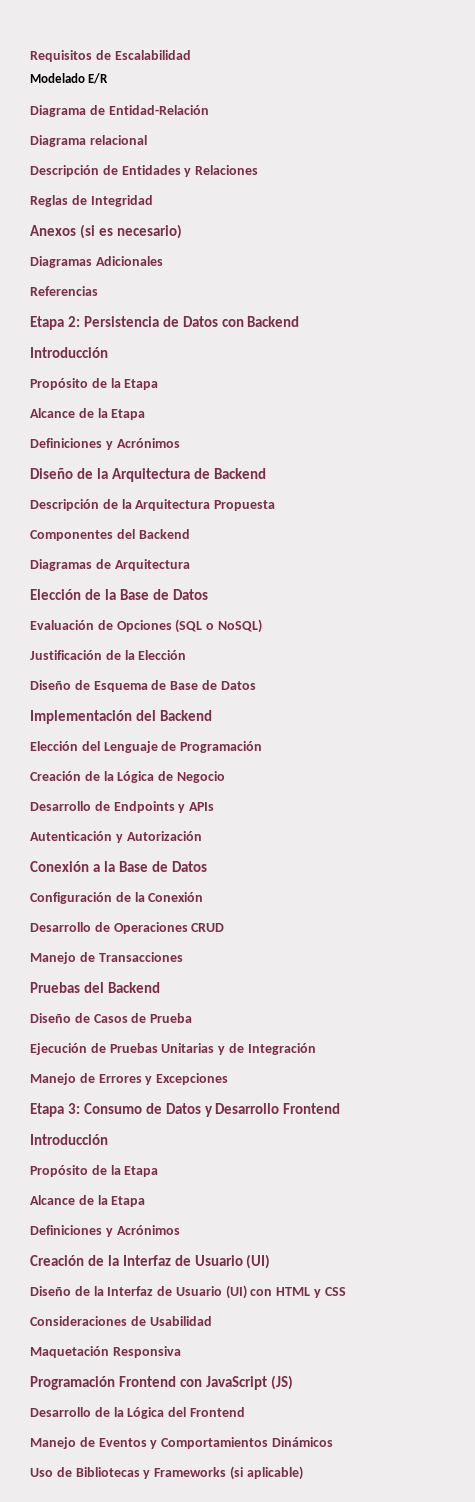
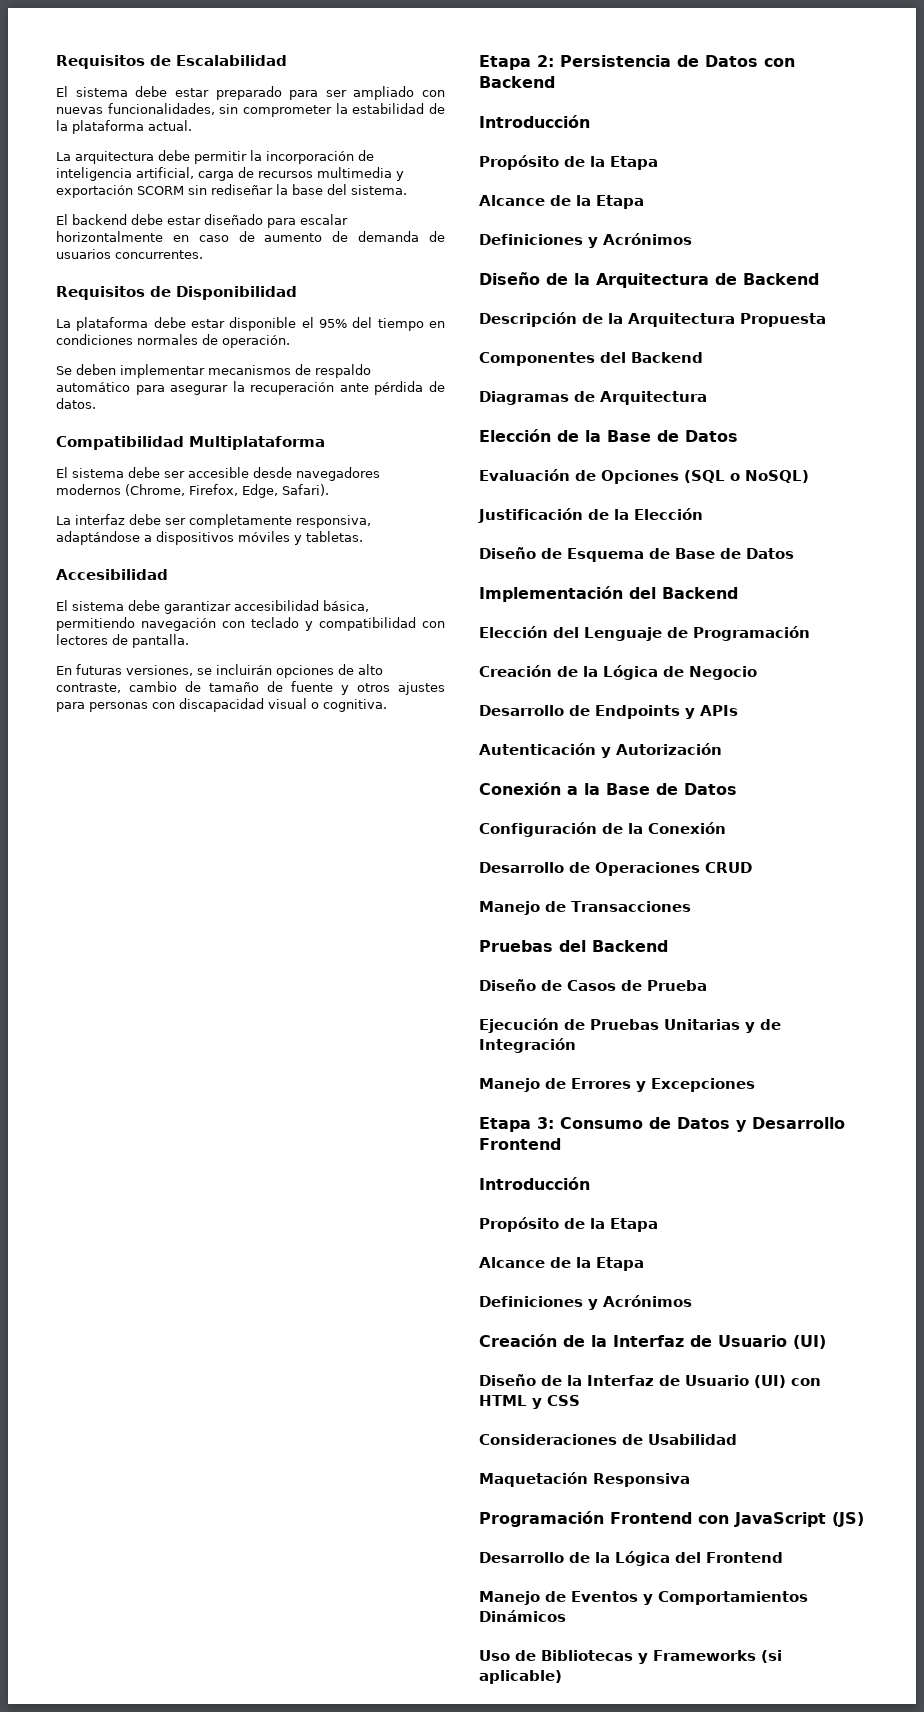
- Modelado E/R
- Diagrama de Entidad-Relación
- Diagrama relacional
- Descripción de Entidades y Relaciones
- Reglas de Integridad
- Anexos (si es necesario)
- Diagramas Adicionales
- Referencias
+ El sistema debe estar preparado para ser ampliado con nuevas funcionalidades, sin comprometer la estabilidad de la plataforma actual.
+ La arquitectura debe permitir la incorporación de inteligencia artificial, carga de recursos multimedia y exportación SCORM sin rediseñar la base del sistema.
+ El backend debe estar diseñado para escalar horizontalmente en caso de aumento de demanda de usuarios concurrentes.
+ Requisitos de Disponibilidad
+ La plataforma debe estar disponible el 95% del tiempo en condiciones normales de operación.
+ Se deben implementar mecanismos de respaldo automático para asegurar la recuperación ante pérdida de datos.
+ Compatibilidad Multiplataforma
+ El sistema debe ser accesible desde navegadores modernos (Chrome, Firefox, Edge, Safari).
+ La interfaz debe ser completamente responsiva, adaptándose a dispositivos móviles y tabletas.
+ Accesibilidad
+ El sistema debe garantizar accesibilidad básica, permitiendo navegación con teclado y compatibilidad con lectores de pantalla.
+ En futuras versiones, se incluirán opciones de alto contraste, cambio de tamaño de fuente y otros ajustes para personas con discapacidad visual o cognitiva.

